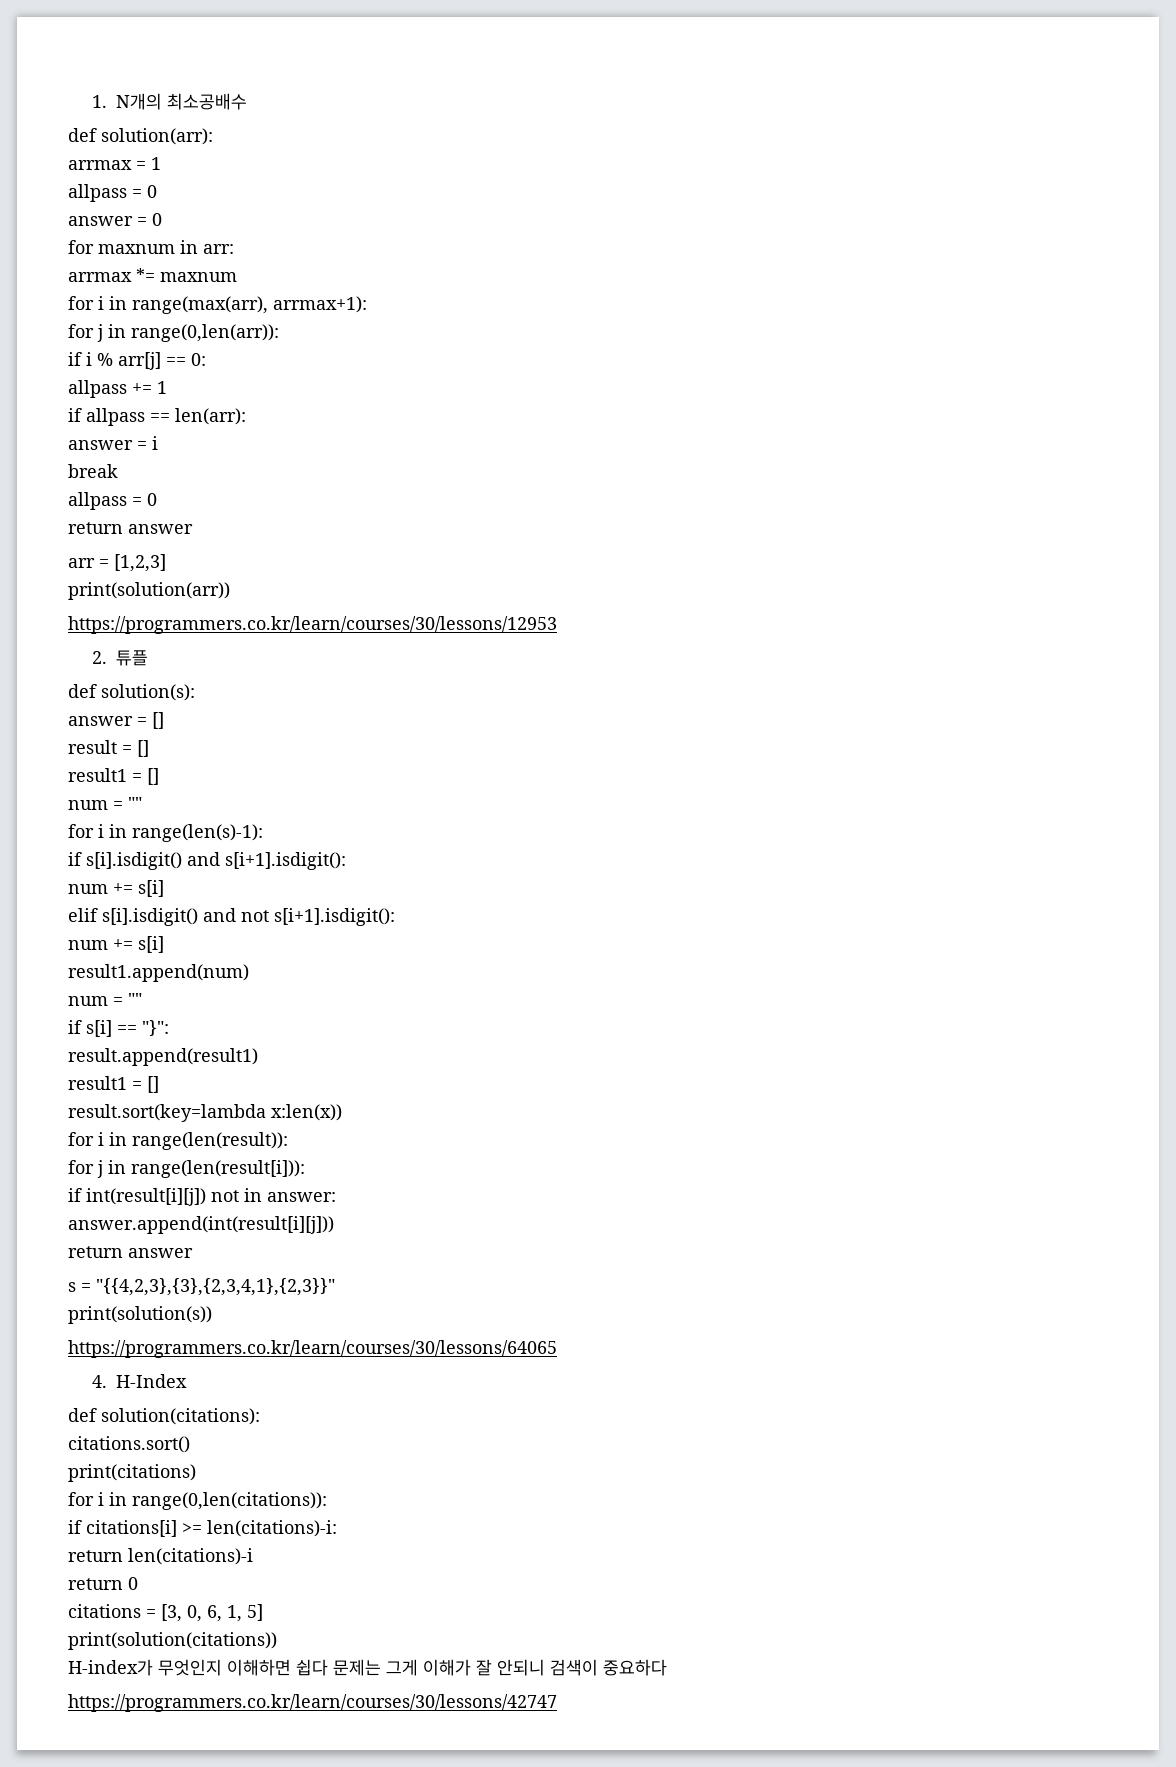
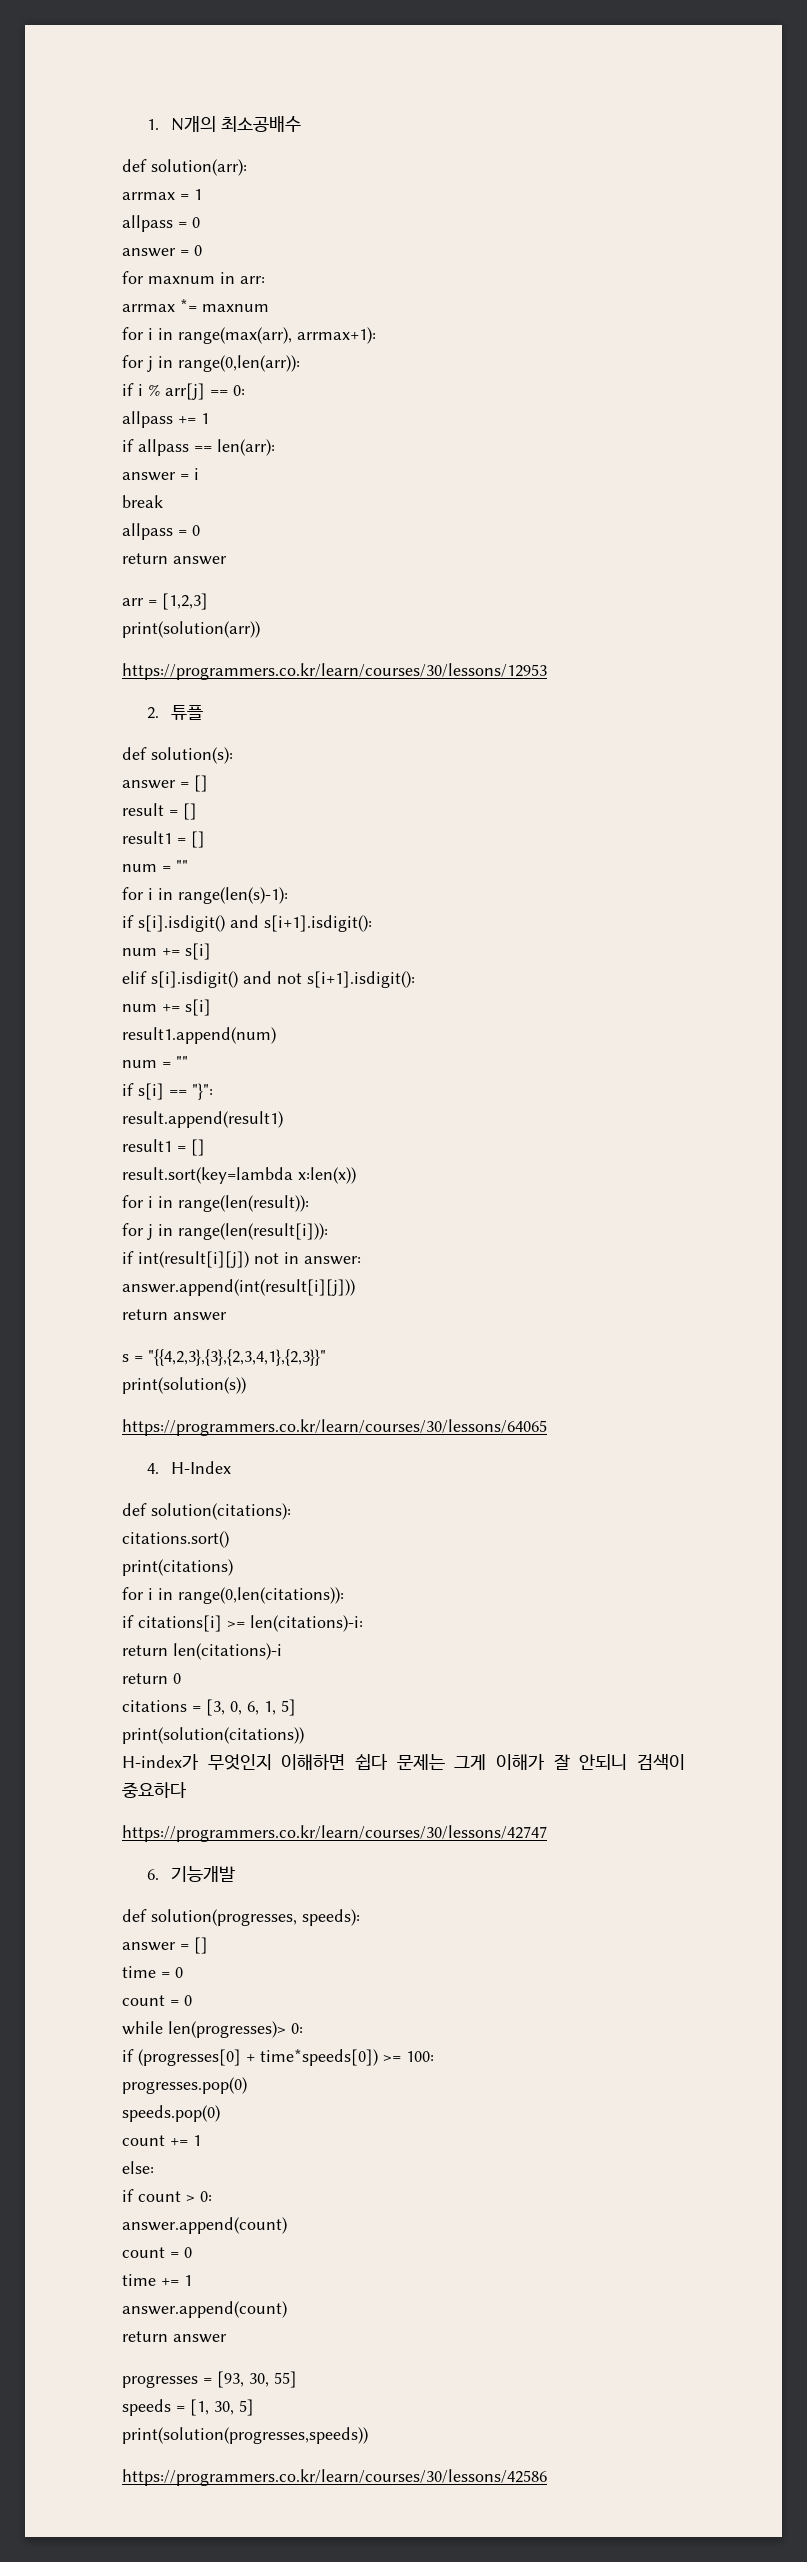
+ 6. 기능개발
+ def solution(progresses, speeds):
+ answer = []
+ time = 0
+ count = 0
+ while len(progresses)> 0:
+ if (progresses[0] + time*speeds[0]) >= 100:
+ progresses.pop(0)
+ speeds.pop(0)
+ count += 1
+ else:
+ if count > 0:
+ answer.append(count)
+ count = 0
+ time += 1
+ answer.append(count)
+ return answer
+ progresses = [93, 30, 55]
+ speeds = [1, 30, 5]
+ print(solution(progresses,speeds))
+ https://programmers.co.kr/learn/courses/30/lessons/42586

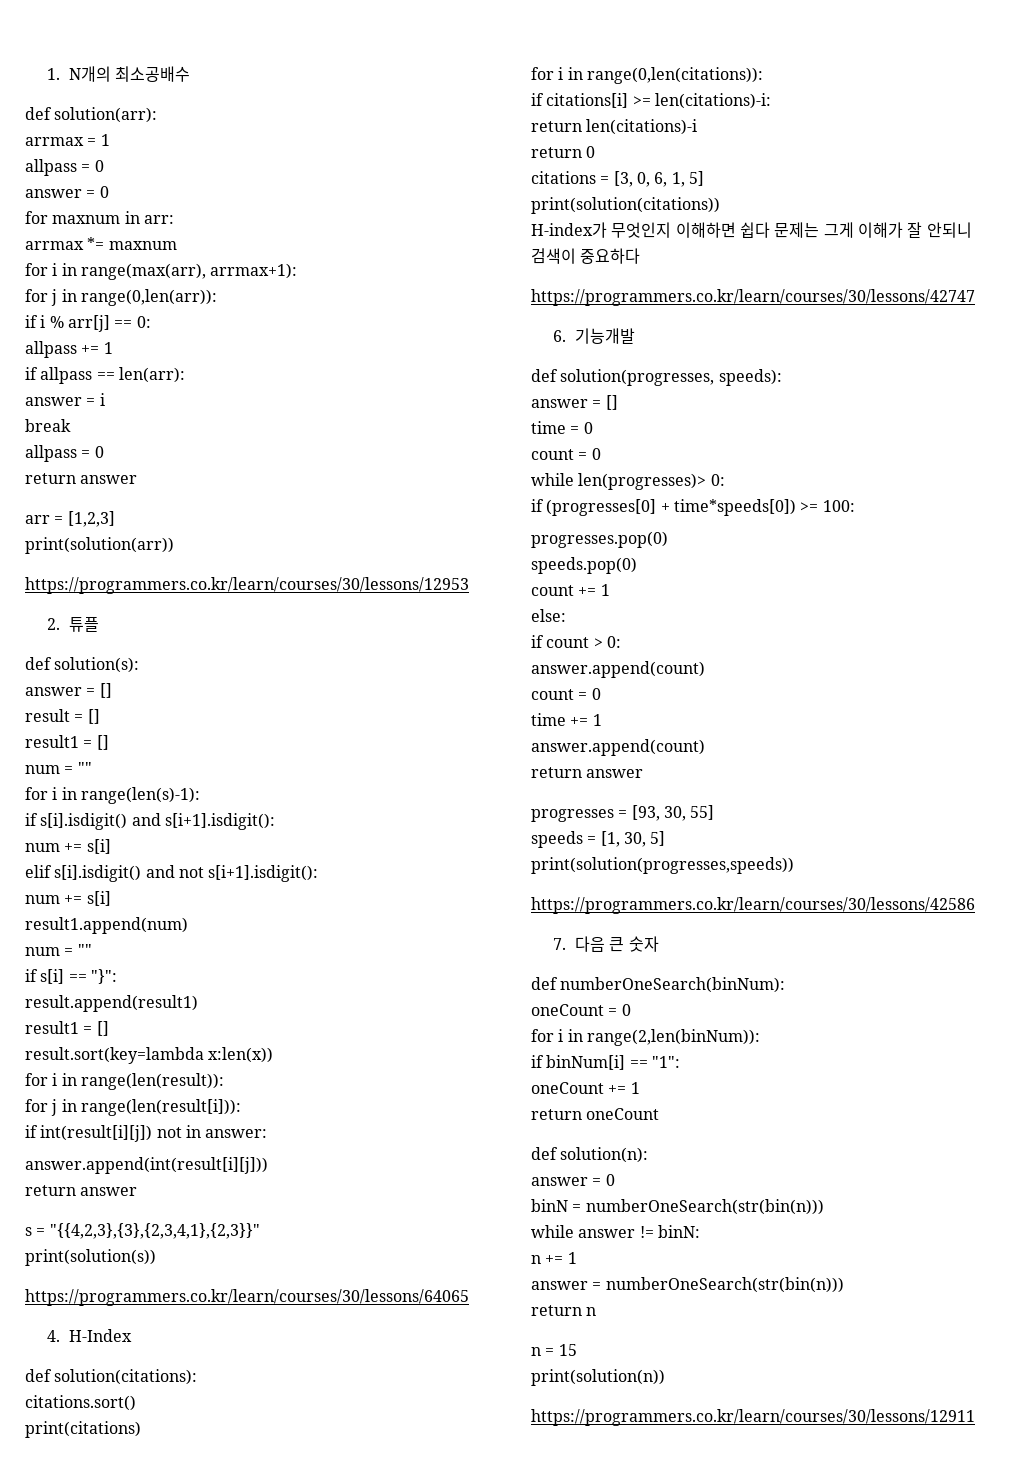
+ 7. 다음 큰 숫자
+ def numberOneSearch(binNum):
+ oneCount = 0
+ for i in range(2,len(binNum)):
+ if binNum[i] == "1":
+ oneCount += 1
+ return oneCount
+ def solution(n):
+ answer = 0
+ binN = numberOneSearch(str(bin(n)))
+ while answer != binN:
+ n += 1
+ answer = numberOneSearch(str(bin(n)))
+ return n
+ n = 15
+ print(solution(n))
+ https://programmers.co.kr/learn/courses/30/lessons/12911

